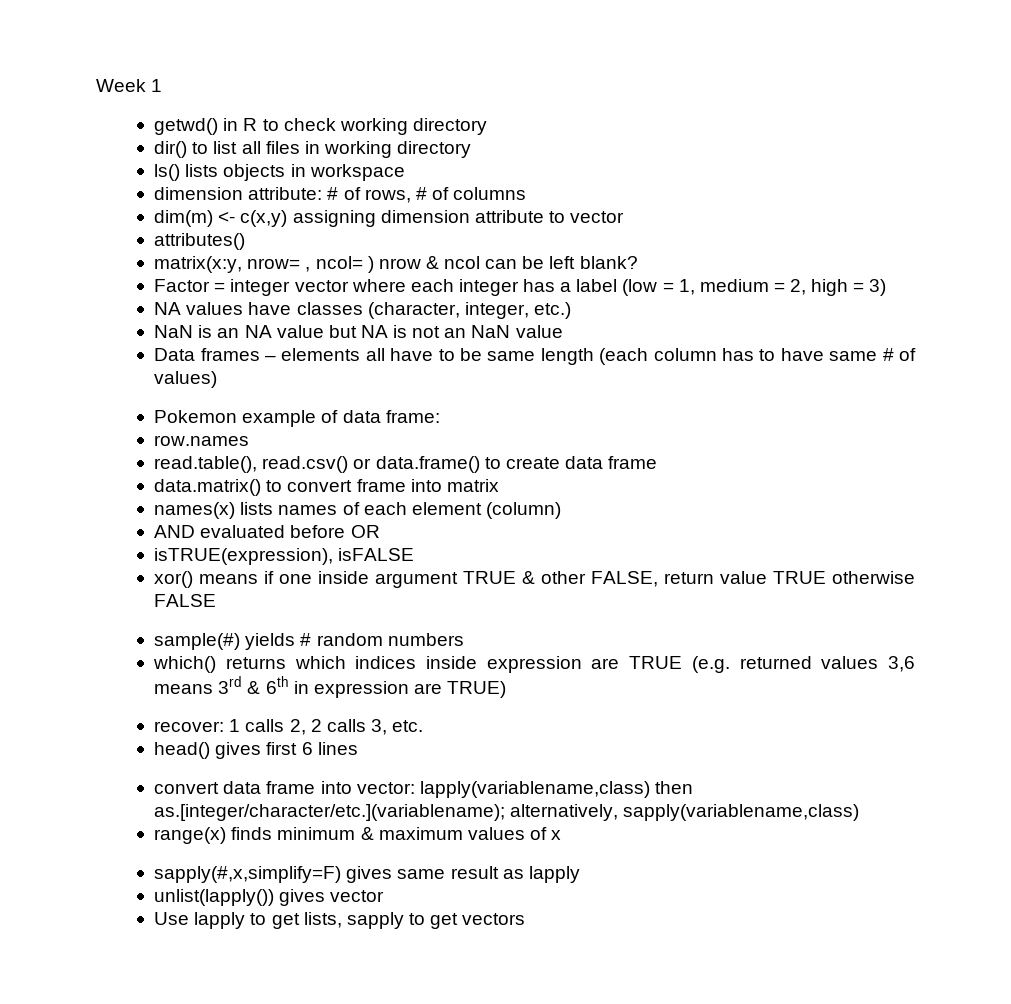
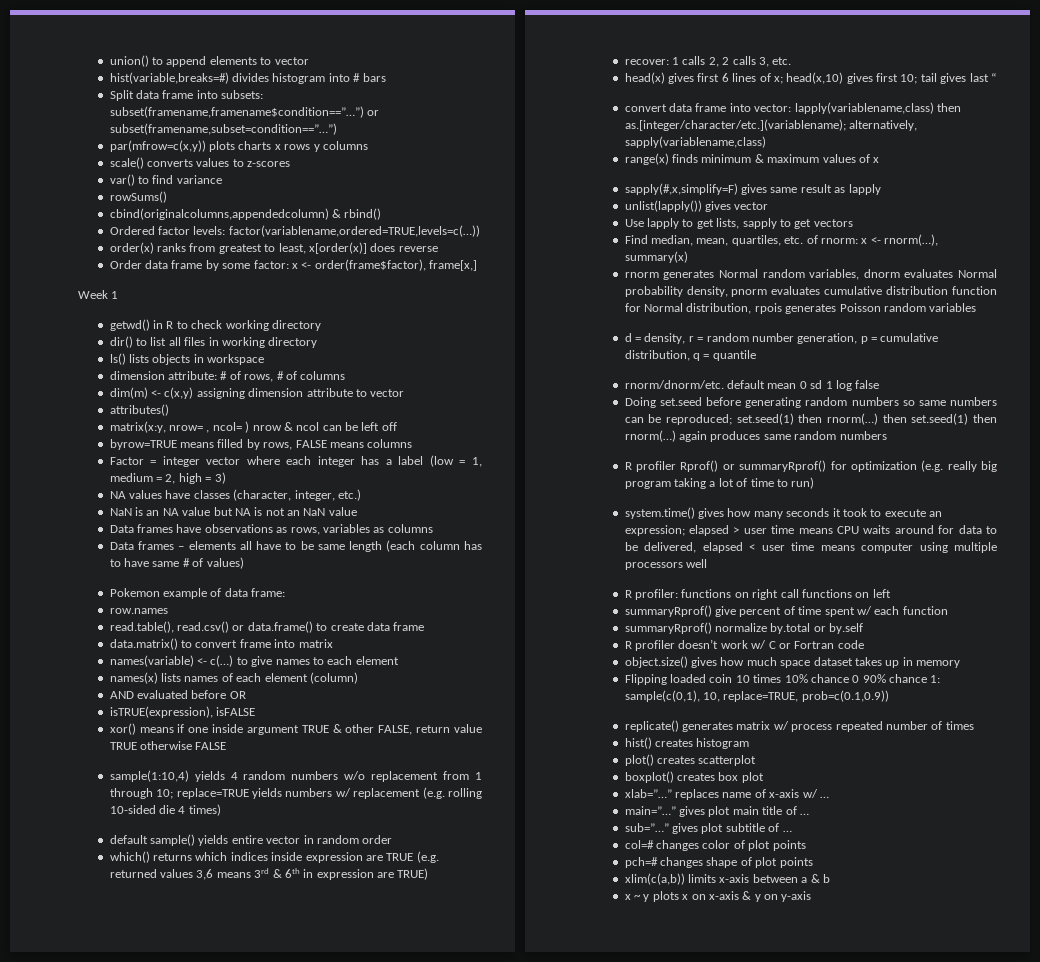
+ union() to append elements to vector
+ hist(variable,breaks=#) divides histogram into # bars
+ Split data frame into subsets: subset(framename,framename$condition==”…”) or subset(framename,subset=condition==”…”)
+ par(mfrow=c(x,y)) plots charts x rows y columns
+ scale() converts values to z-scores
+ var() to find variance
+ rowSums()
+ cbind(originalcolumns,appendedcolumn) & rbind()
+ Ordered factor levels: factor(variablename,ordered=TRUE,levels=c(…))
+ order(x) ranks from greatest to least, x[order(x)] does reverse
+ Order data frame by some factor: x <- order(frame$factor), frame[x,]
- matrix(x:y, nrow= , ncol= ) nrow & ncol can be left blank?
+ matrix(x:y, nrow= , ncol= ) nrow & ncol can be left off
+ byrow=TRUE means filled by rows, FALSE means columns
+ Data frames have observations as rows, variables as columns
+ names(variable) <- c(…) to give names to each element
- sample(#) yields # random numbers
+ sample(1:10,4) yields 4 random numbers w/o replacement from 1 through 10; replace=TRUE yields numbers w/ replacement (e.g. rolling 10-sided die 4 times)
+ default sample() yields entire vector in random order
- head() gives first 6 lines
+ head(x) gives first 6 lines of x; head(x,10) gives first 10; tail gives last “
+ Find median, mean, quartiles, etc. of rnorm: x <- rnorm(…), summary(x)
+ rnorm generates Normal random variables, dnorm evaluates Normal probability density, pnorm evaluates cumulative distribution function for Normal distribution, rpois generates Poisson random variables
+ d = density, r = random number generation, p = cumulative distribution, q = quantile
+ rnorm/dnorm/etc. default mean 0 sd 1 log false
+ Doing set.seed before generating random numbers so same numbers can be reproduced; set.seed(1) then rnorm(…) then set.seed(1) then rnorm(…) again produces same random numbers
+ R profiler Rprof() or summaryRprof() for optimization (e.g. really big program taking a lot of time to run)
+ system.time() gives how many seconds it took to execute an expression; elapsed > user time means CPU waits around for data to be delivered, elapsed < user time means computer using multiple processors well
+ R profiler: functions on right call functions on left
+ summaryRprof() give percent of time spent w/ each function
+ summaryRprof() normalize by.total or by.self
+ R profiler doesn’t work w/ C or Fortran code
+ object.size() gives how much space dataset takes up in memory
+ Flipping loaded coin 10 times 10% chance 0 90% chance 1: sample(c(0,1), 10, replace=TRUE, prob=c(0.1,0.9))
+ replicate() generates matrix w/ process repeated number of times
+ hist() creates histogram
+ plot() creates scatterplot
+ boxplot() creates box plot
+ xlab=”…” replaces name of x-axis w/ …
+ main=”…” gives plot main title of …
+ sub=”…” gives plot subtitle of …
+ col=# changes color of plot points
+ pch=# changes shape of plot points
+ xlim(c(a,b)) limits x-axis between a & b
+ x ~ y plots x on x-axis & y on y-axis

